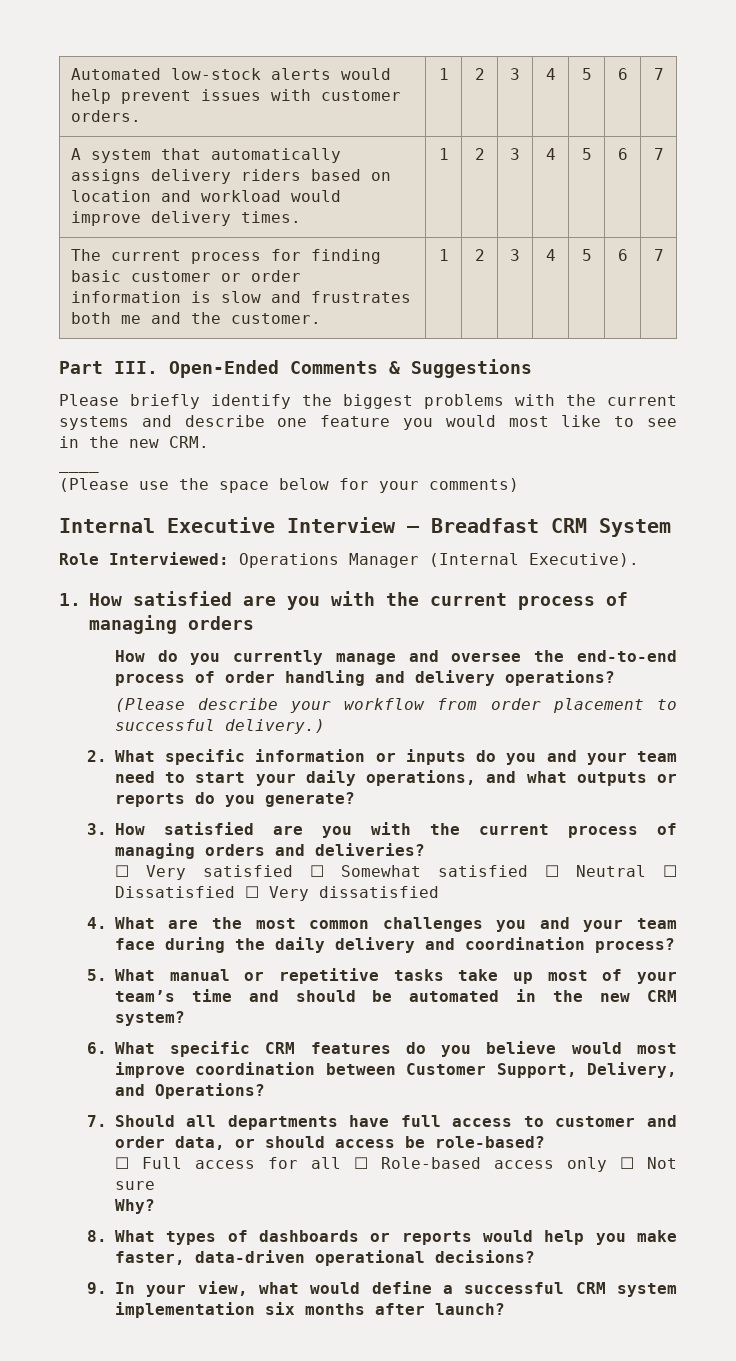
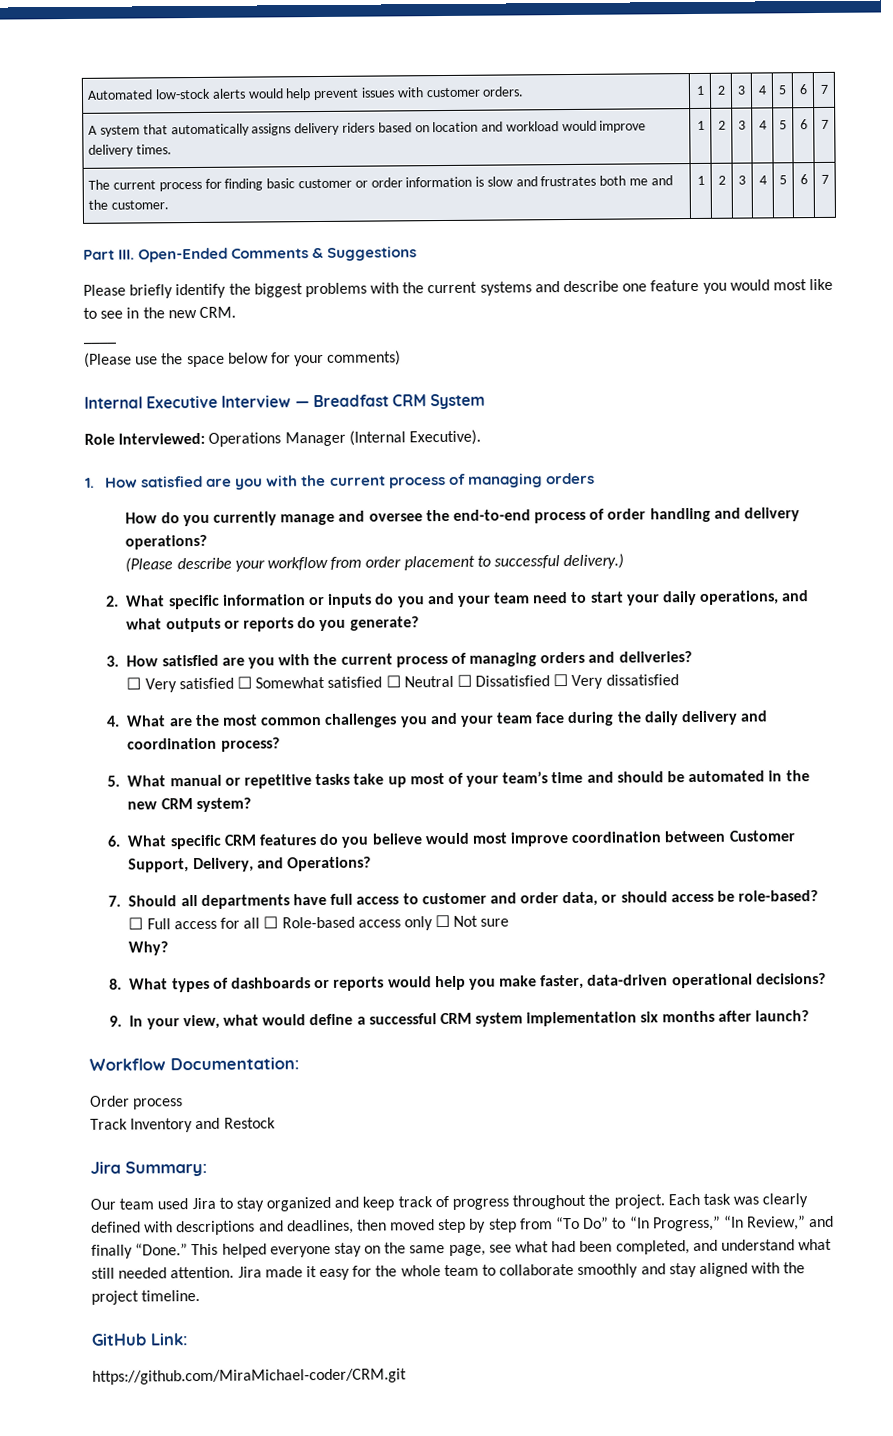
+ Workflow Documentation:
+ Order process
+ Track Inventory and Restock
+ Jira Summary:
+ Our team used Jira to stay organized and keep track of progress throughout the project. Each task was clearly defined with descriptions and deadlines, then moved step by step from “To Do” to “In Progress,” “In Review,” and finally “Done.” This helped everyone stay on the same page, see what had been completed, and understand what still needed attention. Jira made it easy for the whole team to collaborate smoothly and stay aligned with the project timeline.
+ GitHub Link:
+ https://github.com/MiraMichael-coder/CRM.git

